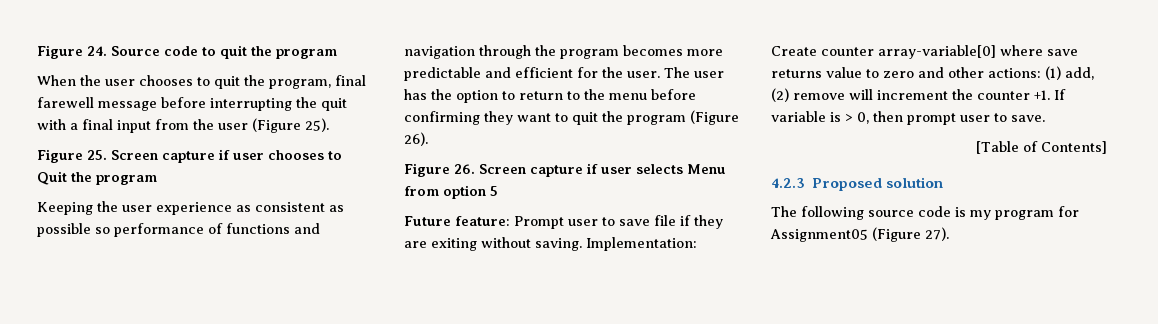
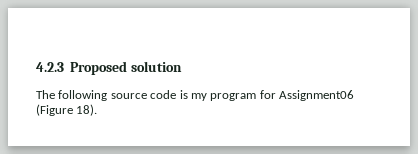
- Figure 24. Source code to quit the program
- When the user chooses to quit the program, final farewell message before interrupting the quit with a final input from the user (Figure 25).
- Figure 25. Screen capture if user chooses to Quit the program
- Keeping the user experience as consistent as possible so performance of functions and navigation through the program becomes more predictable and efficient for the user. The user has the option to return to the menu before confirming they want to quit the program (Figure 26).
- Figure 26. Screen capture if user selects Menu from option 5
- Future feature: Prompt user to save file if they are exiting without saving. Implementation: Create counter array-variable[0] where save returns value to zero and other actions: (1) add, (2) remove will increment the counter +1. If variable is > 0, then prompt user to save.
- [Table of Contents]
- The following source code is my program for Assignment05 (Figure 27).
+ The following source code is my program for Assignment06 (Figure 18).

